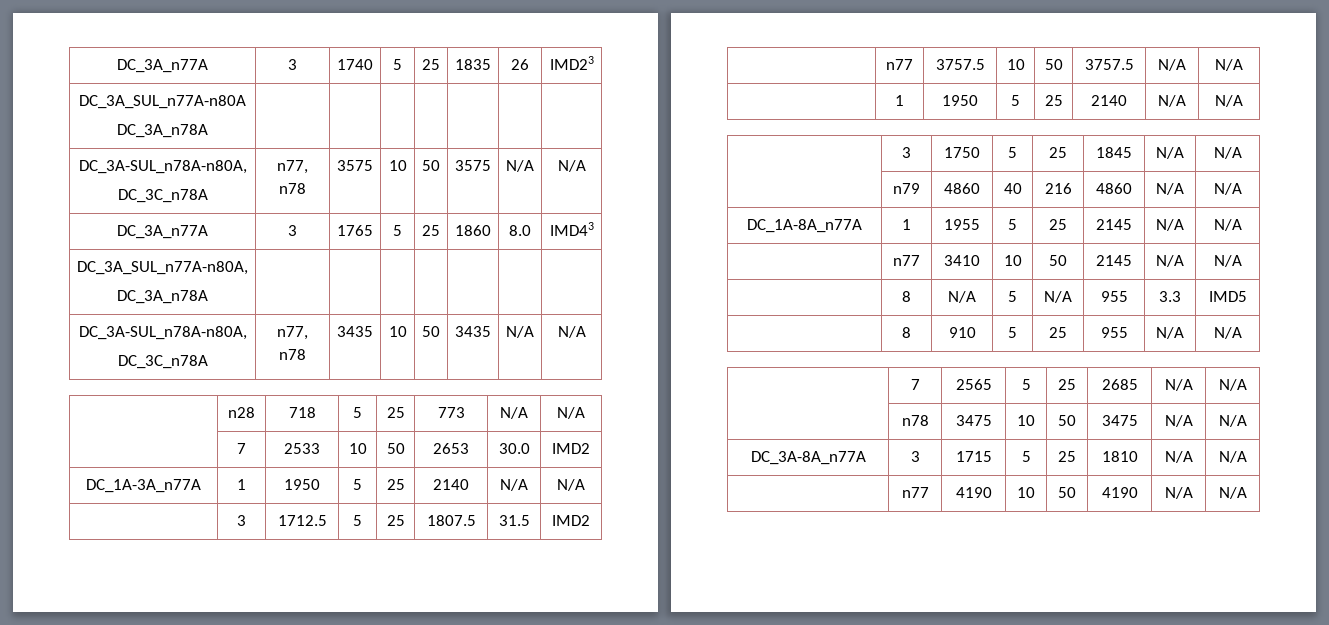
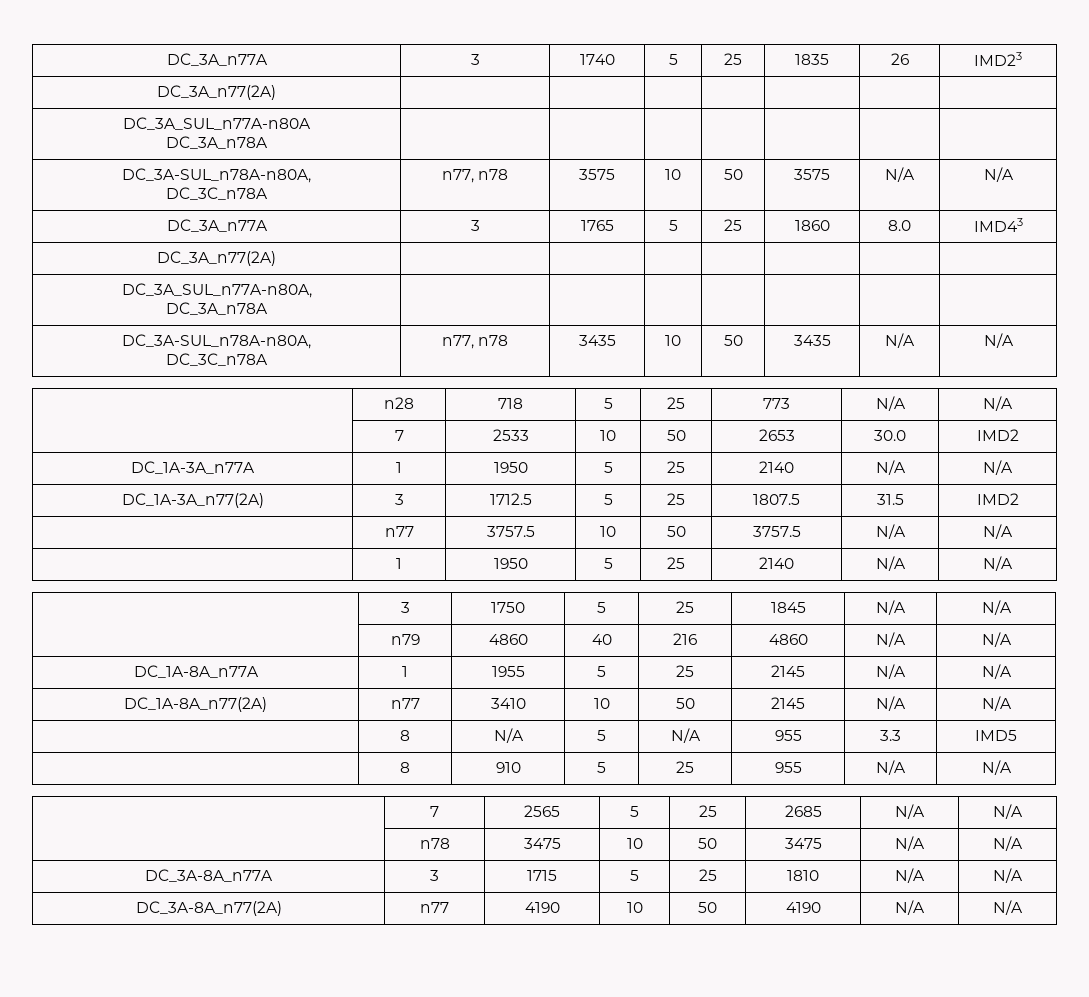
  DC_3A_n77A | 3 | 1740 | 5 | 25 | 1835 | 26 | IMD23
+ DC_3A_n77(2A) | | | | | | |
  DC_3A_n77A | 3 | 1765 | 5 | 25 | 1860 | 8.0 | IMD43
+ DC_3A_n77(2A) | | | | | | |
- | 3 | 1712.5 | 5 | 25 | 1807.5 | 31.5 | IMD2
+ DC_1A-3A_n77(2A) | 3 | 1712.5 | 5 | 25 | 1807.5 | 31.5 | IMD2
- | n77 | 3410 | 10 | 50 | 2145 | N/A | N/A
+ DC_1A-8A_n77(2A) | n77 | 3410 | 10 | 50 | 2145 | N/A | N/A
- | n77 | 4190 | 10 | 50 | 4190 | N/A | N/A
+ DC_3A-8A_n77(2A) | n77 | 4190 | 10 | 50 | 4190 | N/A | N/A

